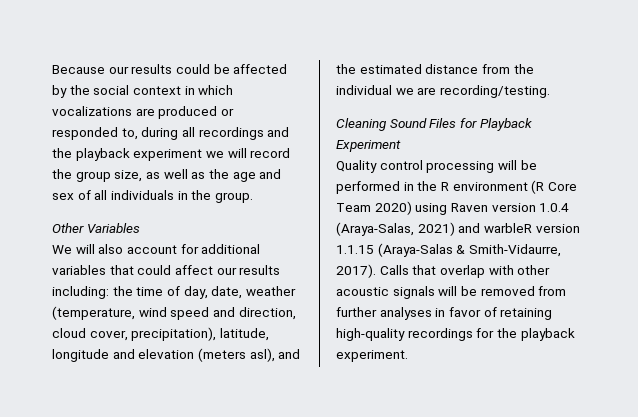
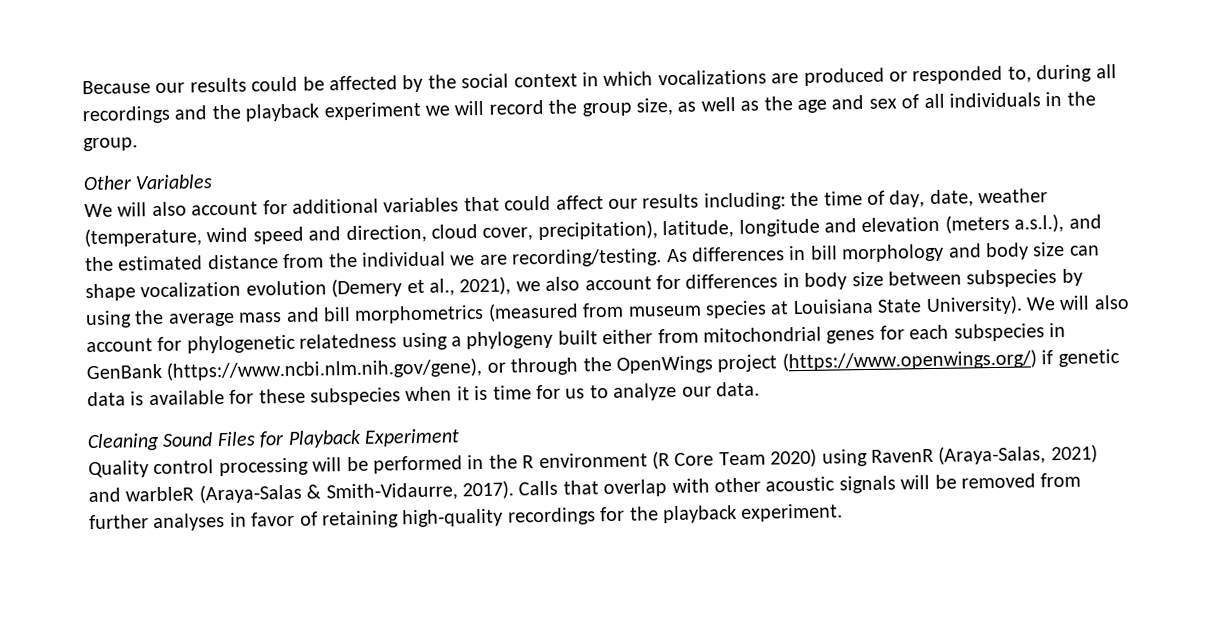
- We will also account for additional variables that could affect our results including: the time of day, date, weather (temperature, wind speed and direction, cloud cover, precipitation), latitude, longitude and elevation (meters asl), and the estimated distance from the individual we are recording/testing.
+ We will also account for additional variables that could affect our results including: the time of day, date, weather (temperature, wind speed and direction, cloud cover, precipitation), latitude, longitude and elevation (meters a.s.l.), and the estimated distance from the individual we are recording/testing. As differences in bill morphology and body size can shape vocalization evolution (Demery et al., 2021), we also account for differences in body size between subspecies by using the average mass and bill morphometrics (measured from museum species at Louisiana State University). We will also account for phylogenetic relatedness using a phylogeny built either from mitochondrial genes for each subspecies in GenBank (https://www.ncbi.nlm.nih.gov/gene), or through the OpenWings project (https://www.openwings.org/) if genetic data is available for these subspecies when it is time for us to analyze our data.
- Quality control processing will be performed in the R environment (R Core Team 2020) using Raven version 1.0.4 (Araya-Salas, 2021) and warbleR version 1.1.15 (Araya‐Salas & Smith‐Vidaurre, 2017).
+ Quality control processing will be performed in the R environment (R Core Team 2020) using RavenR (Araya-Salas, 2021) and warbleR (Araya‐Salas & Smith‐Vidaurre, 2017).

